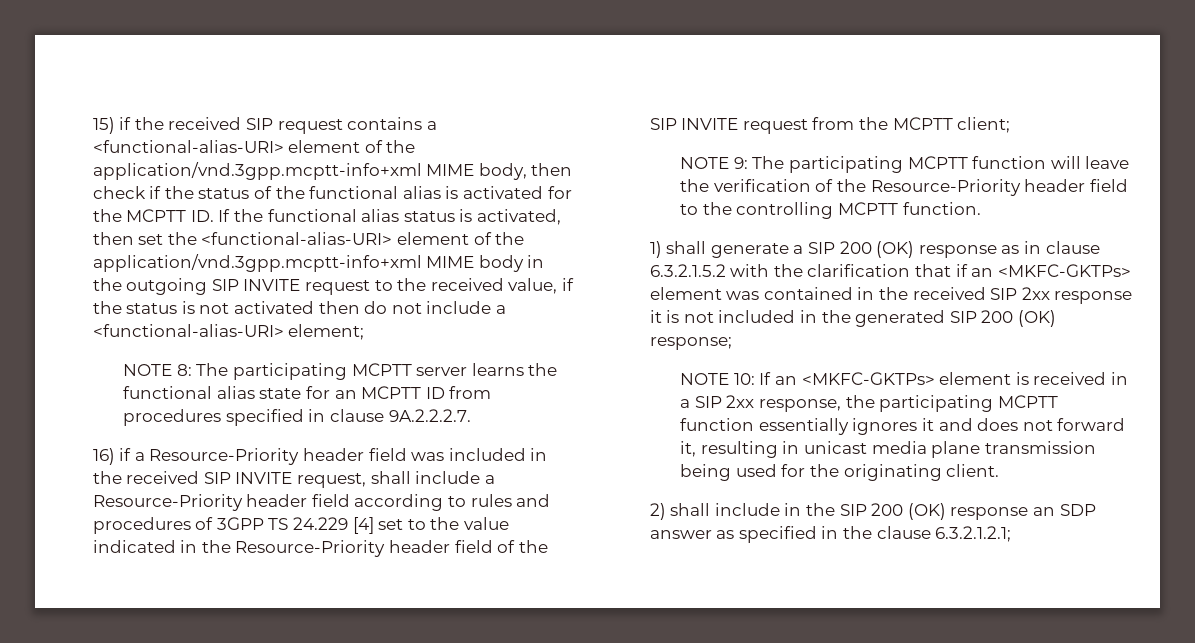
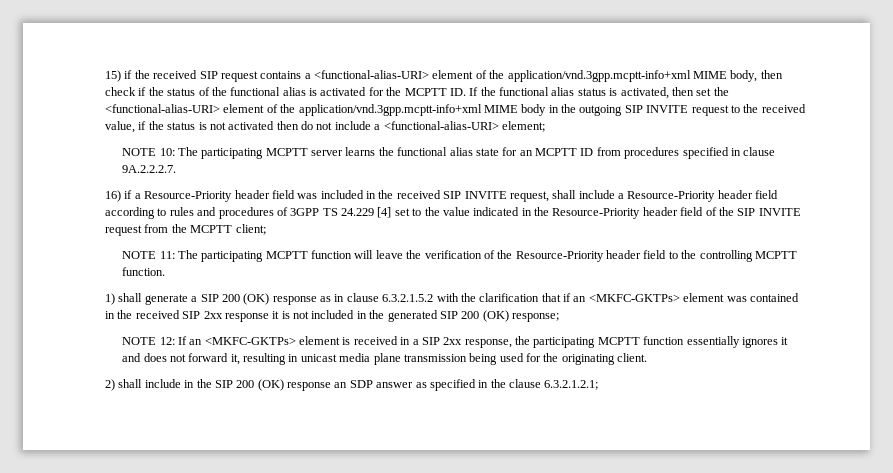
- NOTE 8: The participating MCPTT server learns the functional alias state for an MCPTT ID from procedures specified in clause 9A.2.2.2.7.
+ NOTE 10: The participating MCPTT server learns the functional alias state for an MCPTT ID from procedures specified in clause 9A.2.2.2.7.
- NOTE 9: The participating MCPTT function will leave the verification of the Resource-Priority header field to the controlling MCPTT function.
+ NOTE 11: The participating MCPTT function will leave the verification of the Resource-Priority header field to the controlling MCPTT function.
- NOTE 10: If an <MKFC-GKTPs> element is received in a SIP 2xx response, the participating MCPTT function essentially ignores it and does not forward it, resulting in unicast media plane transmission being used for the originating client.
+ NOTE 12: If an <MKFC-GKTPs> element is received in a SIP 2xx response, the participating MCPTT function essentially ignores it and does not forward it, resulting in unicast media plane transmission being used for the originating client.

